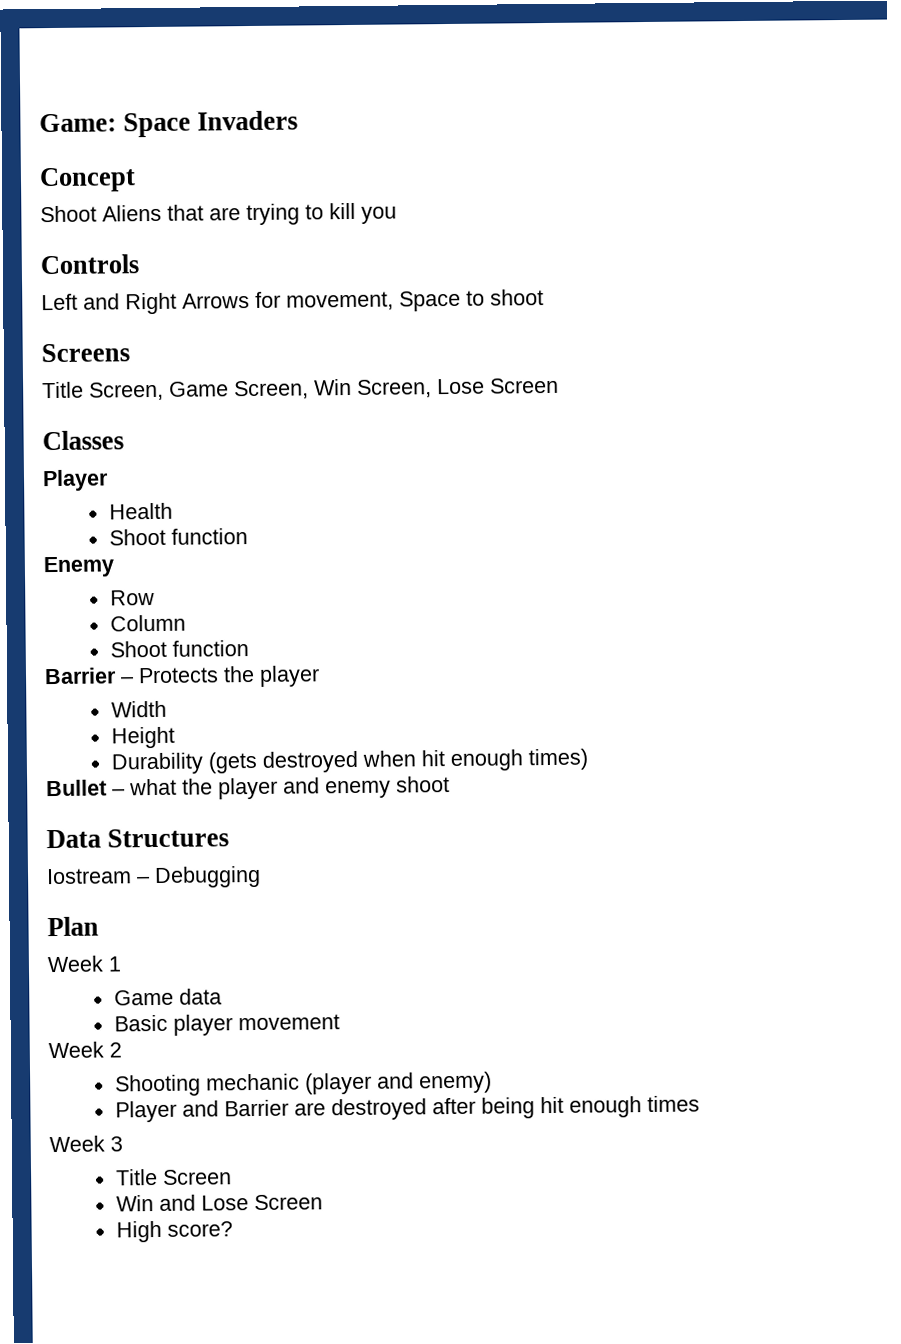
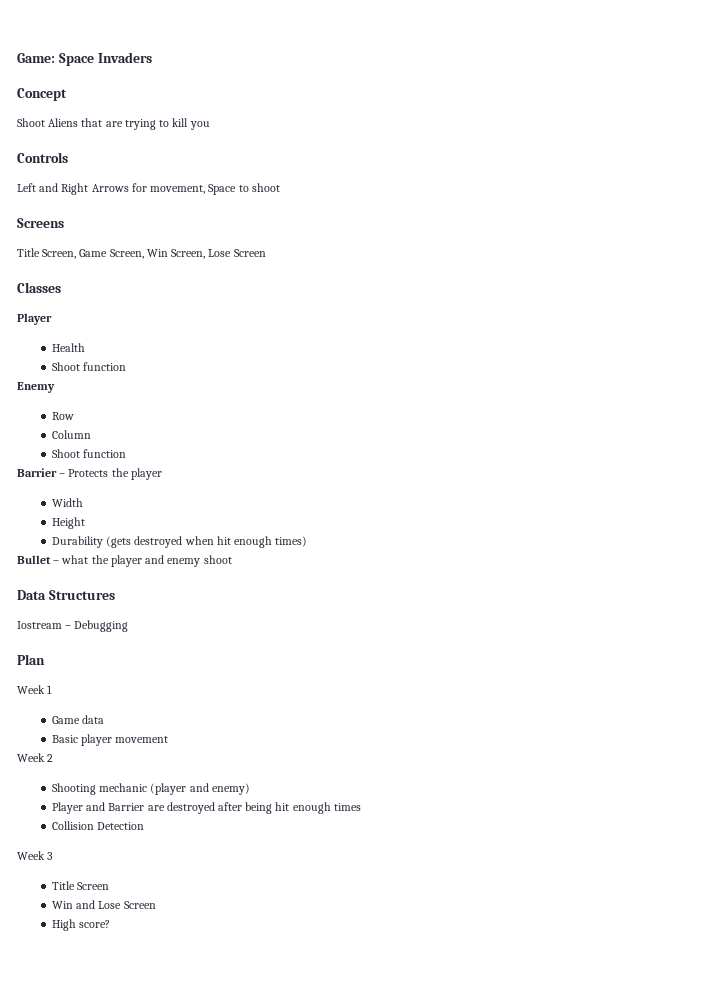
+ Collision Detection

